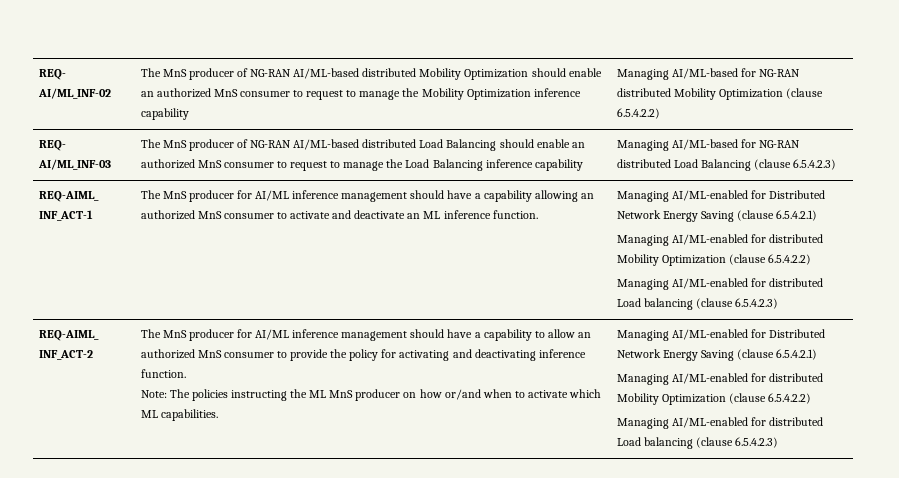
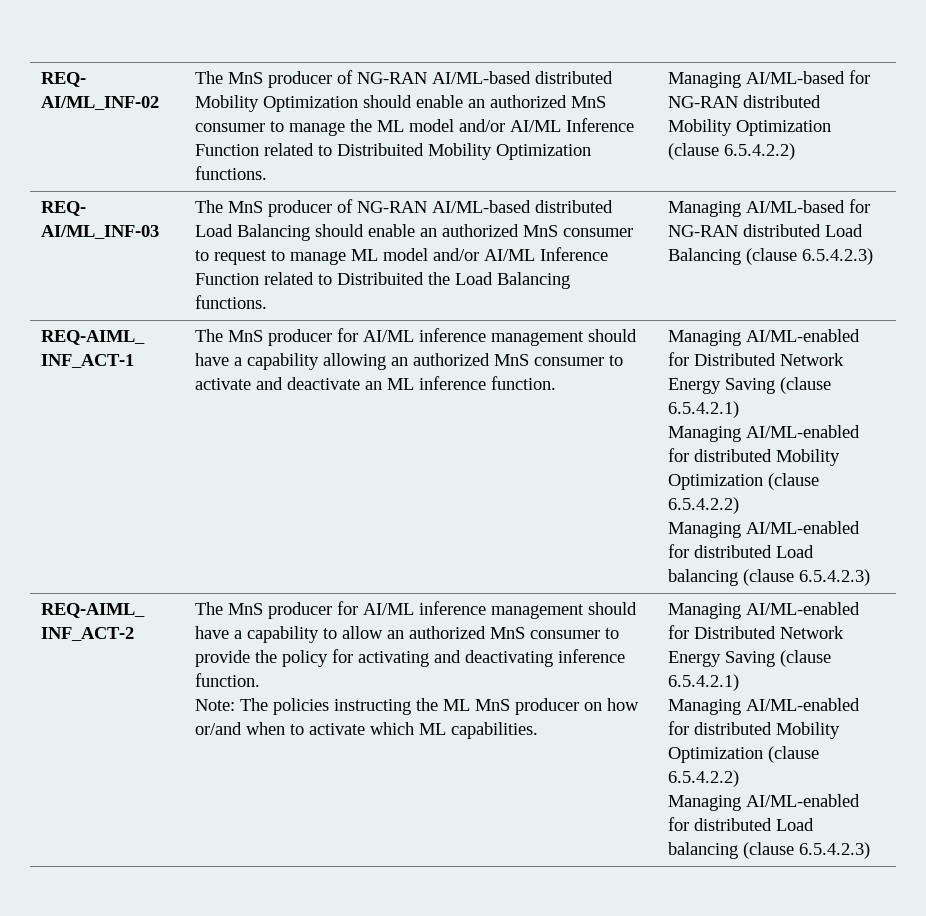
- The MnS producer of NG-RAN AI/ML-based distributed Mobility Optimization should enable an authorized MnS consumer to request to manage the Mobility Optimization inference capability
+ The MnS producer of NG-RAN AI/ML-based distributed Mobility Optimization should enable an authorized MnS consumer to manage the ML model and/or AI/ML Inference Function related to Distribuited Mobility Optimization functions.
- The MnS producer of NG-RAN AI/ML-based distributed Load Balancing should enable an authorized MnS consumer to request to manage the Load Balancing inference capability
+ The MnS producer of NG-RAN AI/ML-based distributed Load Balancing should enable an authorized MnS consumer to request to manage ML model and/or AI/ML Inference Function related to Distribuited the Load Balancing functions.

